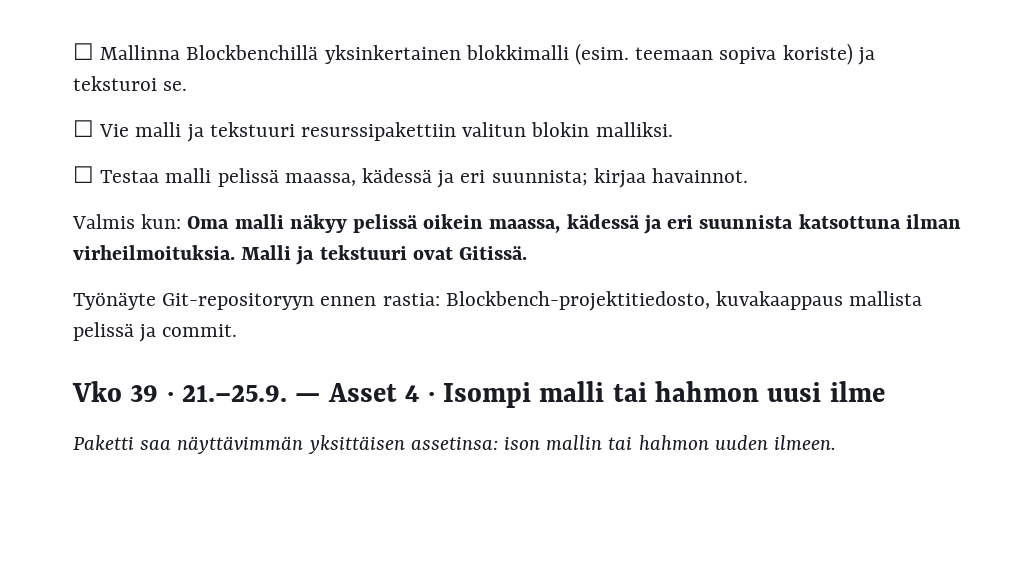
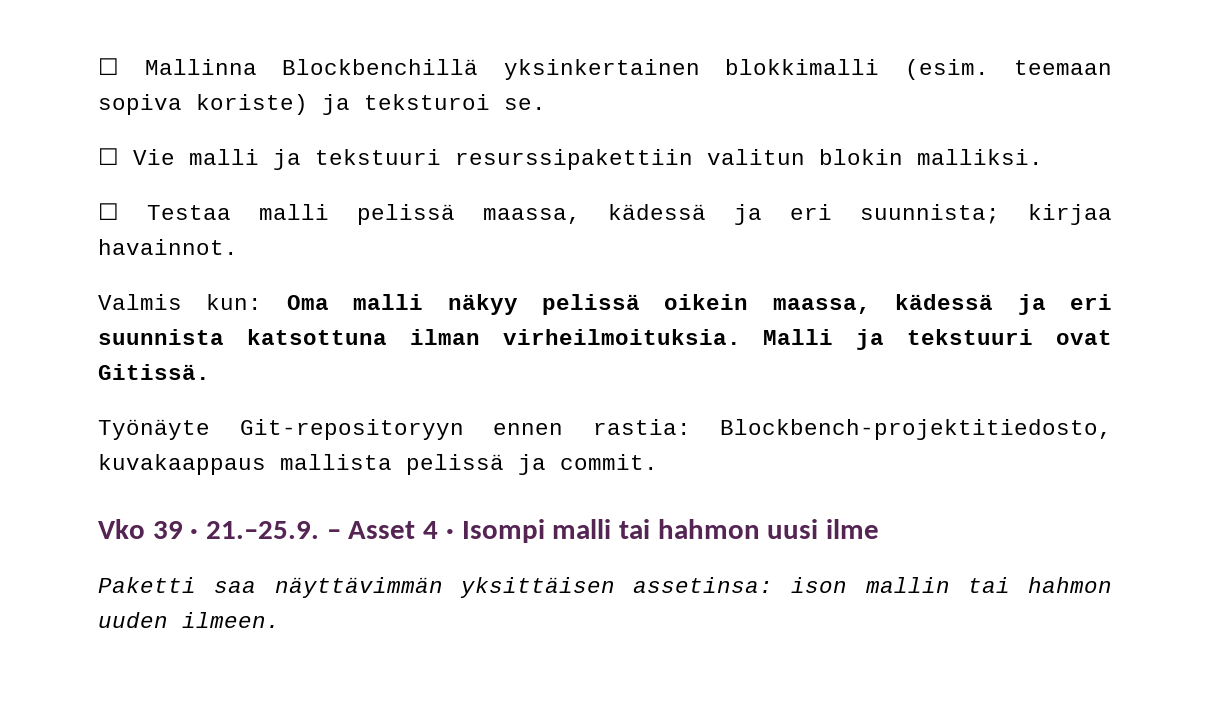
- Vko 39 · 21.–25.9. — Asset 4 · Isompi malli tai hahmon uusi ilme
+ Vko 39 · 21.–25.9. – Asset 4 · Isompi malli tai hahmon uusi ilme

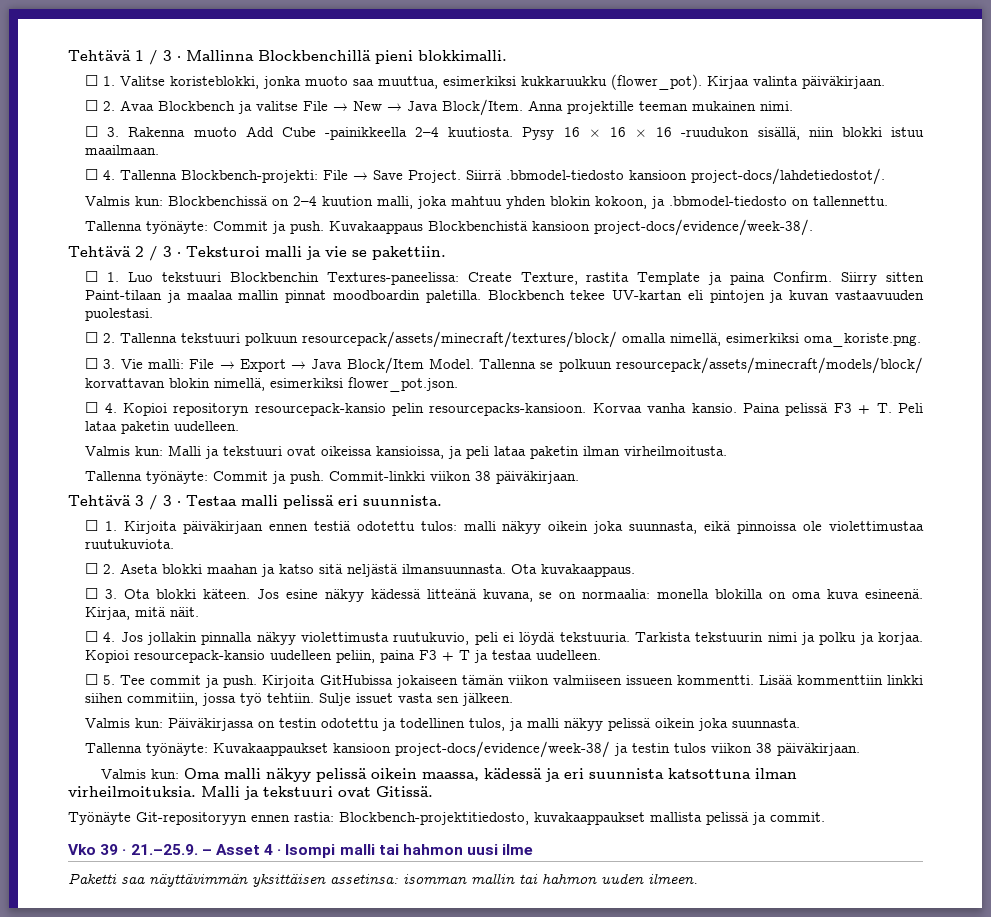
- ☐ Mallinna Blockbenchillä yksinkertainen blokkimalli (esim. teemaan sopiva koriste) ja teksturoi se.
- ☐ Vie malli ja tekstuuri resurssipakettiin valitun blokin malliksi.
- ☐ Testaa malli pelissä maassa, kädessä ja eri suunnista; kirjaa havainnot.
+ Tehtävä 1 / 3 · Mallinna Blockbenchillä pieni blokkimalli.
+ ☐ 1. Valitse koristeblokki, jonka muoto saa muuttua, esimerkiksi kukkaruukku (flower_pot). Kirjaa valinta päiväkirjaan.
+ ☐ 2. Avaa Blockbench ja valitse File → New → Java Block/Item. Anna projektille teeman mukainen nimi.
+ ☐ 3. Rakenna muoto Add Cube -painikkeella 2–4 kuutiosta. Pysy 16 × 16 × 16 -ruudukon sisällä, niin blokki istuu maailmaan.
+ ☐ 4. Tallenna Blockbench-projekti: File → Save Project. Siirrä .bbmodel-tiedosto kansioon project-docs/lahdetiedostot/.
+ Valmis kun: Blockbenchissä on 2–4 kuution malli, joka mahtuu yhden blokin kokoon, ja .bbmodel-tiedosto on tallennettu.
+ Tallenna työnäyte: Commit ja push. Kuvakaappaus Blockbenchistä kansioon project-docs/evidence/week-38/.
+ Tehtävä 2 / 3 · Teksturoi malli ja vie se pakettiin.
+ ☐ 1. Luo tekstuuri Blockbenchin Textures-paneelissa: Create Texture, rastita Template ja paina Confirm. Siirry sitten Paint-tilaan ja maalaa mallin pinnat moodboardin paletilla. Blockbench tekee UV-kartan eli pintojen ja kuvan vastaavuuden puolestasi.
+ ☐ 2. Tallenna tekstuuri polkuun resourcepack/assets/minecraft/textures/block/ omalla nimellä, esimerkiksi oma_koriste.png.
+ ☐ 3. Vie malli: File → Export → Java Block/Item Model. Tallenna se polkuun resourcepack/assets/minecraft/models/block/ korvattavan blokin nimellä, esimerkiksi flower_pot.json.
+ ☐ 4. Kopioi repositoryn resourcepack-kansio pelin resourcepacks-kansioon. Korvaa vanha kansio. Paina pelissä F3 + T. Peli lataa paketin uudelleen.
+ Valmis kun: Malli ja tekstuuri ovat oikeissa kansioissa, ja peli lataa paketin ilman virheilmoitusta.
+ Tallenna työnäyte: Commit ja push. Commit-linkki viikon 38 päiväkirjaan.
+ Tehtävä 3 / 3 · Testaa malli pelissä eri suunnista.
+ ☐ 1. Kirjoita päiväkirjaan ennen testiä odotettu tulos: malli näkyy oikein joka suunnasta, eikä pinnoissa ole violettimustaa ruutukuviota.
+ ☐ 2. Aseta blokki maahan ja katso sitä neljästä ilmansuunnasta. Ota kuvakaappaus.
+ ☐ 3. Ota blokki käteen. Jos esine näkyy kädessä litteänä kuvana, se on normaalia: monella blokilla on oma kuva esineenä. Kirjaa, mitä näit.
+ ☐ 4. Jos jollakin pinnalla näkyy violettimusta ruutukuvio, peli ei löydä tekstuuria. Tarkista tekstuurin nimi ja polku ja korjaa. Kopioi resourcepack-kansio uudelleen peliin, paina F3 + T ja testaa uudelleen.
+ ☐ 5. Tee commit ja push. Kirjoita GitHubissa jokaiseen tämän viikon valmiiseen issueen kommentti. Lisää kommenttiin linkki siihen commitiin, jossa työ tehtiin. Sulje issuet vasta sen jälkeen.
+ Valmis kun: Päiväkirjassa on testin odotettu ja todellinen tulos, ja malli näkyy pelissä oikein joka suunnasta.
+ Tallenna työnäyte: Kuvakaappaukset kansioon project-docs/evidence/week-38/ ja testin tulos viikon 38 päiväkirjaan.
- Työnäyte Git-repositoryyn ennen rastia: Blockbench-projektitiedosto, kuvakaappaus mallista pelissä ja commit.
+ Työnäyte Git-repositoryyn ennen rastia: Blockbench-projektitiedosto, kuvakaappaukset mallista pelissä ja commit.
- Paketti saa näyttävimmän yksittäisen assetinsa: ison mallin tai hahmon uuden ilmeen.
+ Paketti saa näyttävimmän yksittäisen assetinsa: isomman mallin tai hahmon uuden ilmeen.

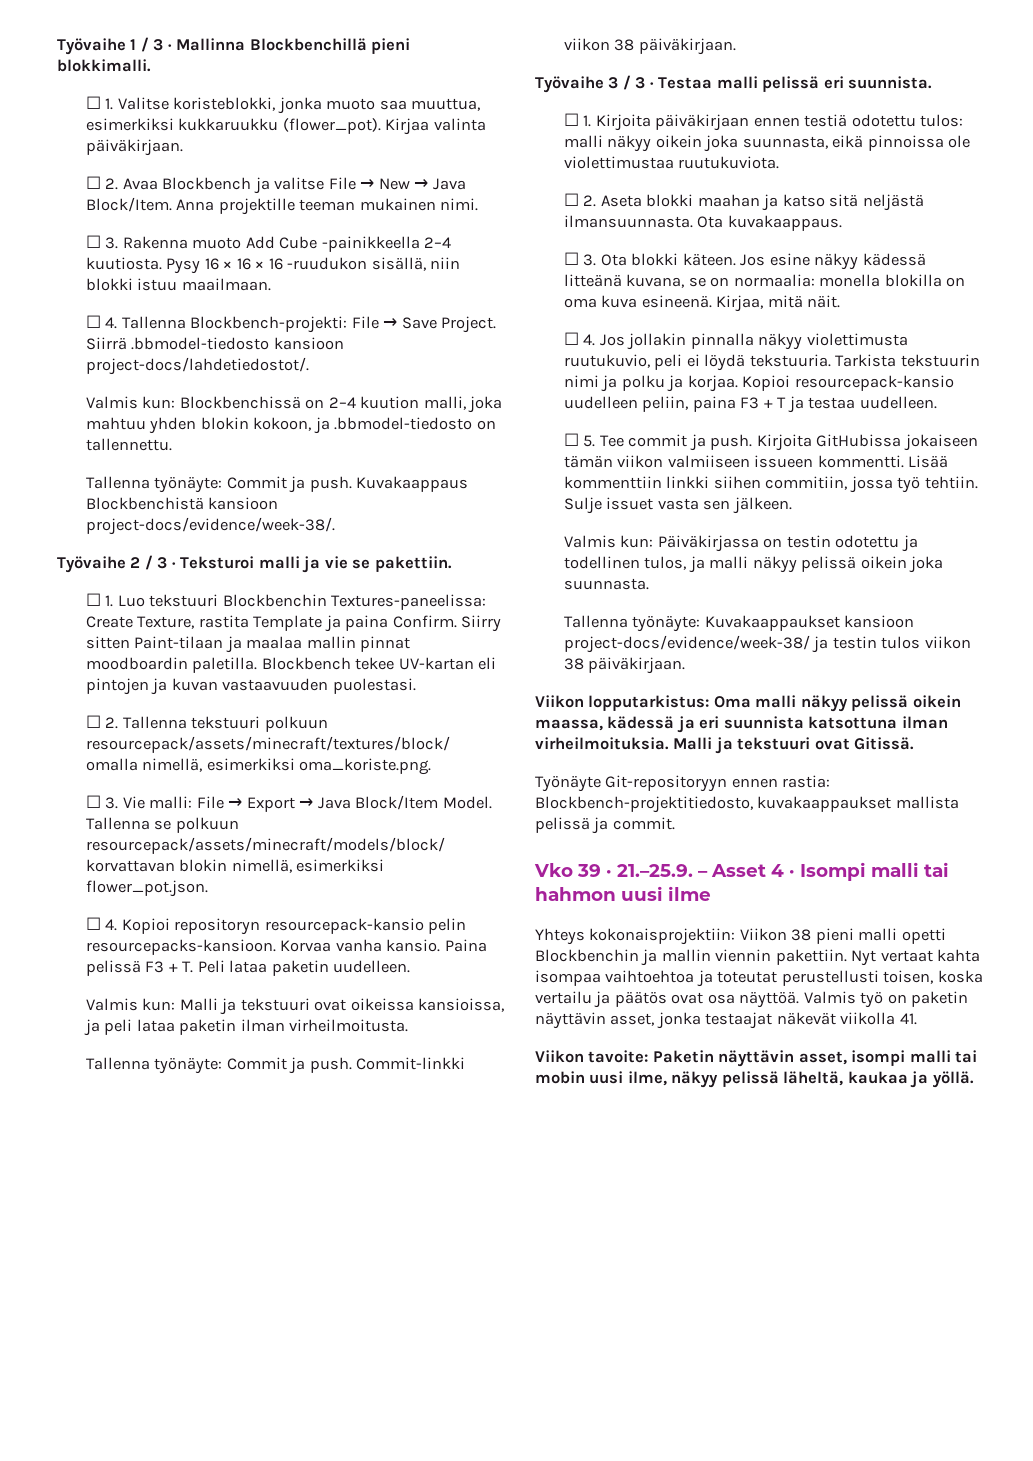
- Tehtävä 1 / 3 · Mallinna Blockbenchillä pieni blokkimalli.
+ Työvaihe 1 / 3 · Mallinna Blockbenchillä pieni blokkimalli.
- Tehtävä 2 / 3 · Teksturoi malli ja vie se pakettiin.
+ Työvaihe 2 / 3 · Teksturoi malli ja vie se pakettiin.
- Tehtävä 3 / 3 · Testaa malli pelissä eri suunnista.
+ Työvaihe 3 / 3 · Testaa malli pelissä eri suunnista.
- Valmis kun: Oma malli näkyy pelissä oikein maassa, kädessä ja eri suunnista katsottuna ilman virheilmoituksia.
+ Viikon lopputarkistus: Oma malli näkyy pelissä oikein maassa, kädessä ja eri suunnista katsottuna ilman virheilmoituksia.
- Paketti saa näyttävimmän yksittäisen assetinsa: isomman mallin tai hahmon uuden ilmeen.
+ Yhteys kokonaisprojektiin: Viikon 38 pieni malli opetti Blockbenchin ja mallin viennin pakettiin. Nyt vertaat kahta isompaa vaihtoehtoa ja toteutat perustellusti toisen, koska vertailu ja päätös ovat osa näyttöä. Valmis työ on paketin näyttävin asset, jonka testaajat näkevät viikolla 41.
+ Viikon tavoite: Paketin näyttävin asset, isompi malli tai mobin uusi ilme, näkyy pelissä läheltä, kaukaa ja yöllä.

